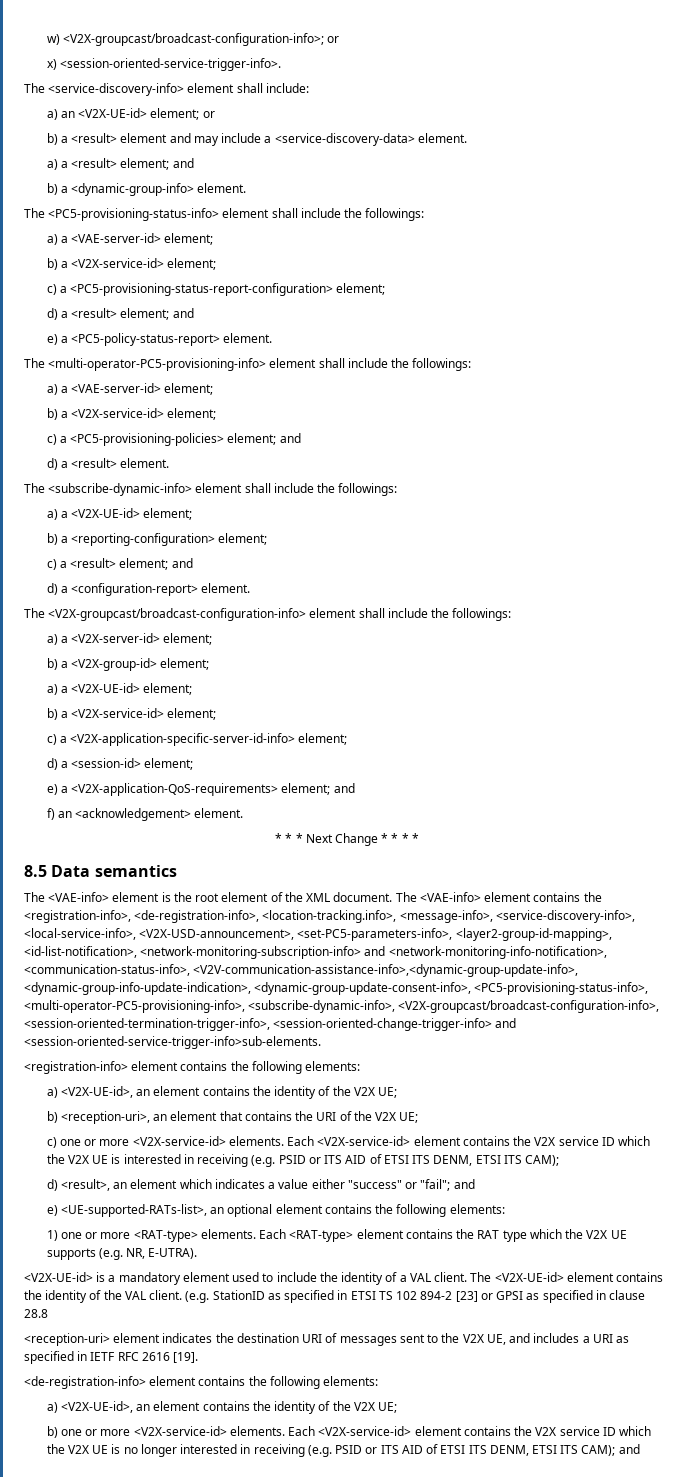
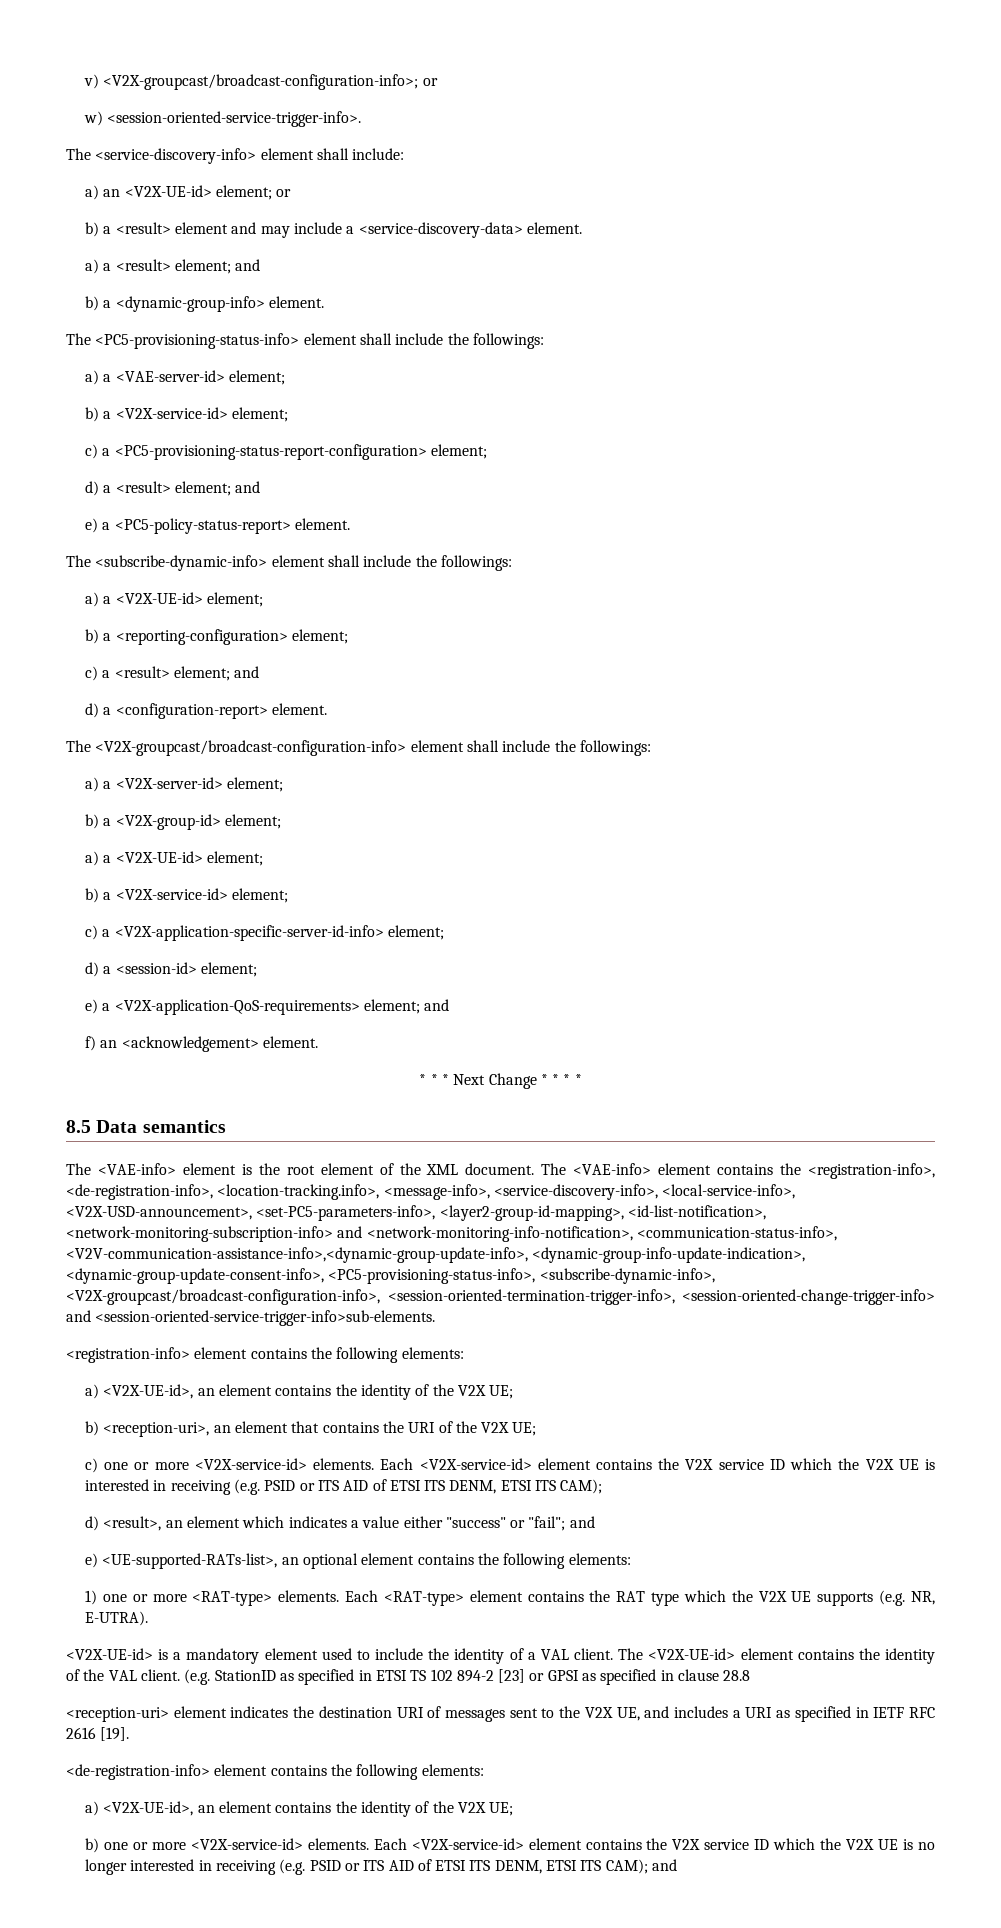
- w) <V2X-groupcast/broadcast-configuration-info>; or
+ v) <V2X-groupcast/broadcast-configuration-info>; or
- x) <session-oriented-service-trigger-info>.
+ w) <session-oriented-service-trigger-info>.
- The <multi-operator-PC5-provisioning-info> element shall include the followings:
- a) a <VAE-server-id> element;
- b) a <V2X-service-id> element;
- c) a <PC5-provisioning-policies> element; and
- d) a <result> element.
- The <VAE-info> element contains the <registration-info>, <de-registration-info>, <location-tracking.info>, <message-info>, <service-discovery-info>, <local-service-info>, <V2X-USD-announcement>, <set-PC5-parameters-info>, <layer2-group-id-mapping>, <id-list-notification>, <network-monitoring-subscription-info> and <network-monitoring-info-notification>, <communication-status-info>, <V2V-communication-assistance-info>,<dynamic-group-update-info>, <dynamic-group-info-update-indication>, <dynamic-group-update-consent-info>, <PC5-provisioning-status-info>, <multi-operator-PC5-provisioning-info>, <subscribe-dynamic-info>, <V2X-groupcast/broadcast-configuration-info>, <session-oriented-termination-trigger-info>, <session-oriented-change-trigger-info> and <session-oriented-service-trigger-info>sub-elements.
+ The <VAE-info> element contains the <registration-info>, <de-registration-info>, <location-tracking.info>, <message-info>, <service-discovery-info>, <local-service-info>, <V2X-USD-announcement>, <set-PC5-parameters-info>, <layer2-group-id-mapping>, <id-list-notification>, <network-monitoring-subscription-info> and <network-monitoring-info-notification>, <communication-status-info>, <V2V-communication-assistance-info>,<dynamic-group-update-info>, <dynamic-group-info-update-indication>, <dynamic-group-update-consent-info>, <PC5-provisioning-status-info>, <subscribe-dynamic-info>, <V2X-groupcast/broadcast-configuration-info>, <session-oriented-termination-trigger-info>, <session-oriented-change-trigger-info> and <session-oriented-service-trigger-info>sub-elements.

